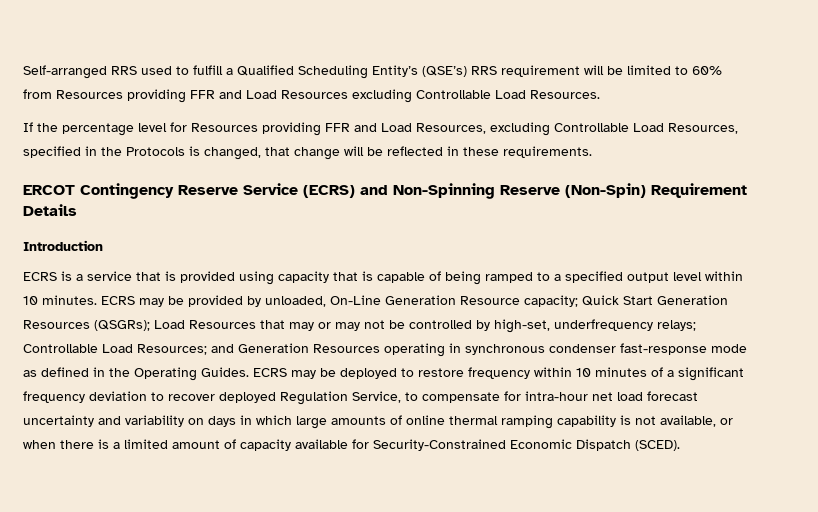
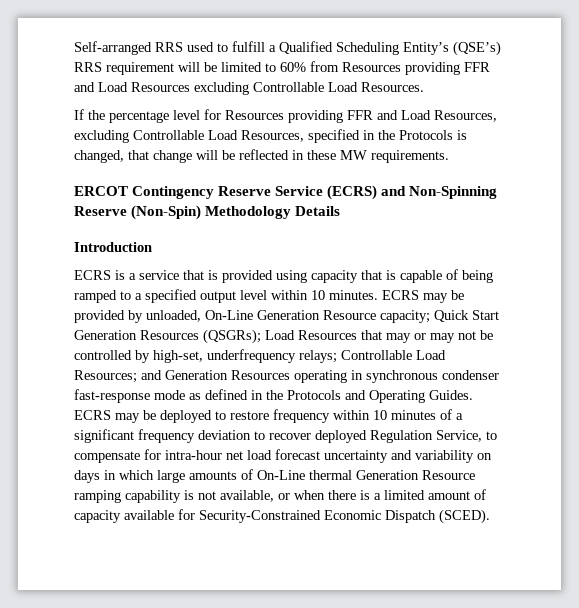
- If the percentage level for Resources providing FFR and Load Resources, excluding Controllable Load Resources, specified in the Protocols is changed, that change will be reflected in these requirements.
+ If the percentage level for Resources providing FFR and Load Resources, excluding Controllable Load Resources, specified in the Protocols is changed, that change will be reflected in these MW requirements.
- ERCOT Contingency Reserve Service (ECRS) and Non-Spinning Reserve (Non-Spin) Requirement Details
+ ERCOT Contingency Reserve Service (ECRS) and Non-Spinning Reserve (Non-Spin) Methodology Details
- ECRS may be provided by unloaded, On-Line Generation Resource capacity; Quick Start Generation Resources (QSGRs); Load Resources that may or may not be controlled by high-set, underfrequency relays; Controllable Load Resources; and Generation Resources operating in synchronous condenser fast-response mode as defined in the Operating Guides.
+ ECRS may be provided by unloaded, On-Line Generation Resource capacity; Quick Start Generation Resources (QSGRs); Load Resources that may or may not be controlled by high-set, underfrequency relays; Controllable Load Resources; and Generation Resources operating in synchronous condenser fast-response mode as defined in the Protocols and Operating Guides.
- ECRS may be deployed to restore frequency within 10 minutes of a significant frequency deviation to recover deployed Regulation Service, to compensate for intra-hour net load forecast uncertainty and variability on days in which large amounts of online thermal ramping capability is not available, or when there is a limited amount of capacity available for Security-Constrained Economic Dispatch (SCED).
+ ECRS may be deployed to restore frequency within 10 minutes of a significant frequency deviation to recover deployed Regulation Service, to compensate for intra-hour net load forecast uncertainty and variability on days in which large amounts of On-Line thermal Generation Resource ramping capability is not available, or when there is a limited amount of capacity available for Security-Constrained Economic Dispatch (SCED).

